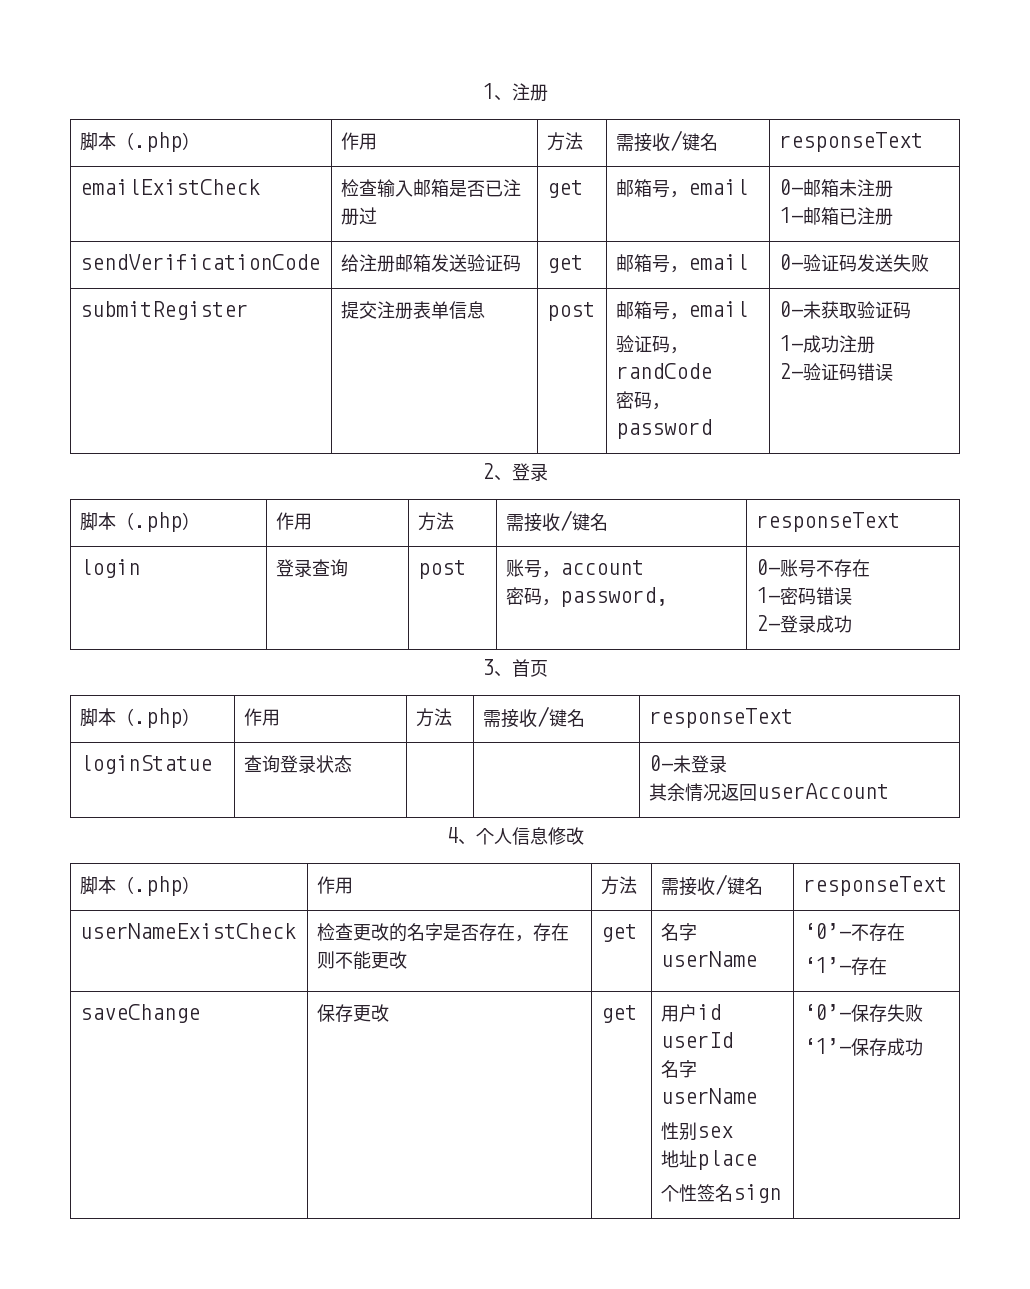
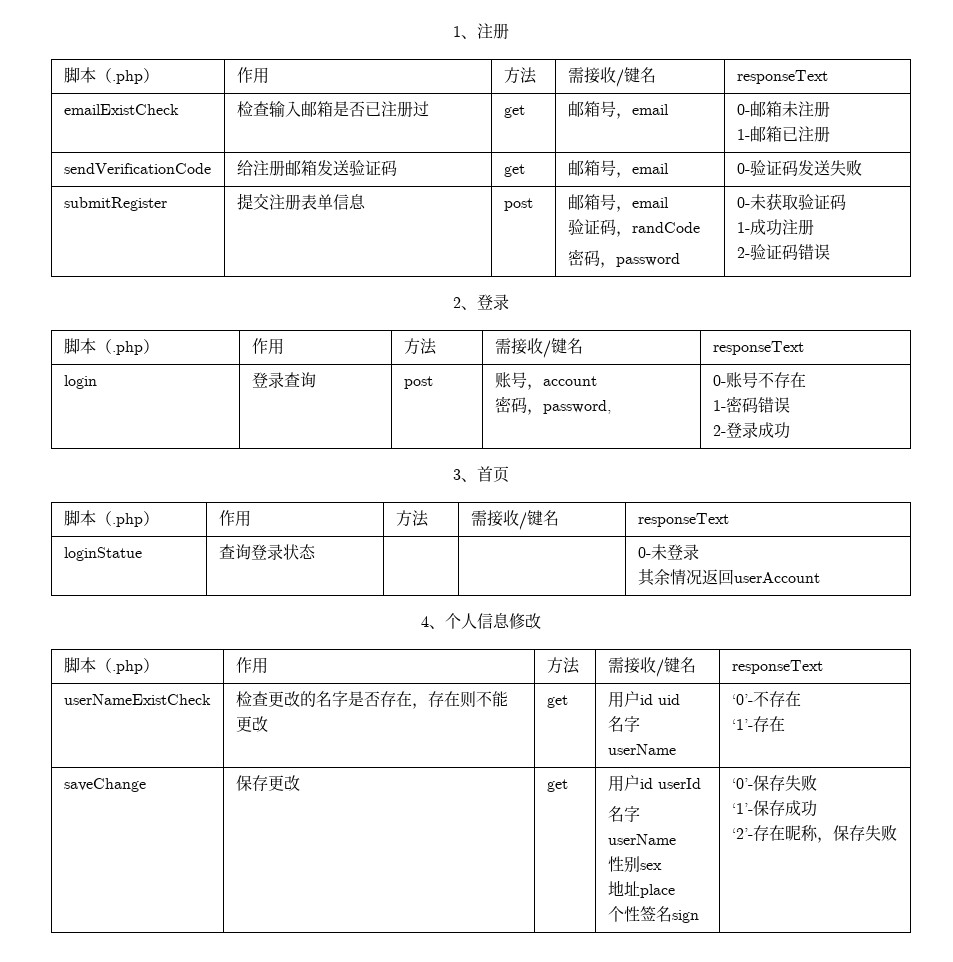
- userNameExistCheck | 检查更改的名字是否存在，存在则不能更改 | get | 名字userName | ‘0’-不存在
+ userNameExistCheck | 检查更改的名字是否存在，存在则不能更改 | get | 用户id uid
+ 名字userName | ‘0’-不存在
  saveChange | 保存更改 | get | 用户id userId
  名字userName
  性别sex
  地址place
  个性签名sign | ‘0’-保存失败
  ‘1’-保存成功
+ ‘2’-存在昵称，保存失败

